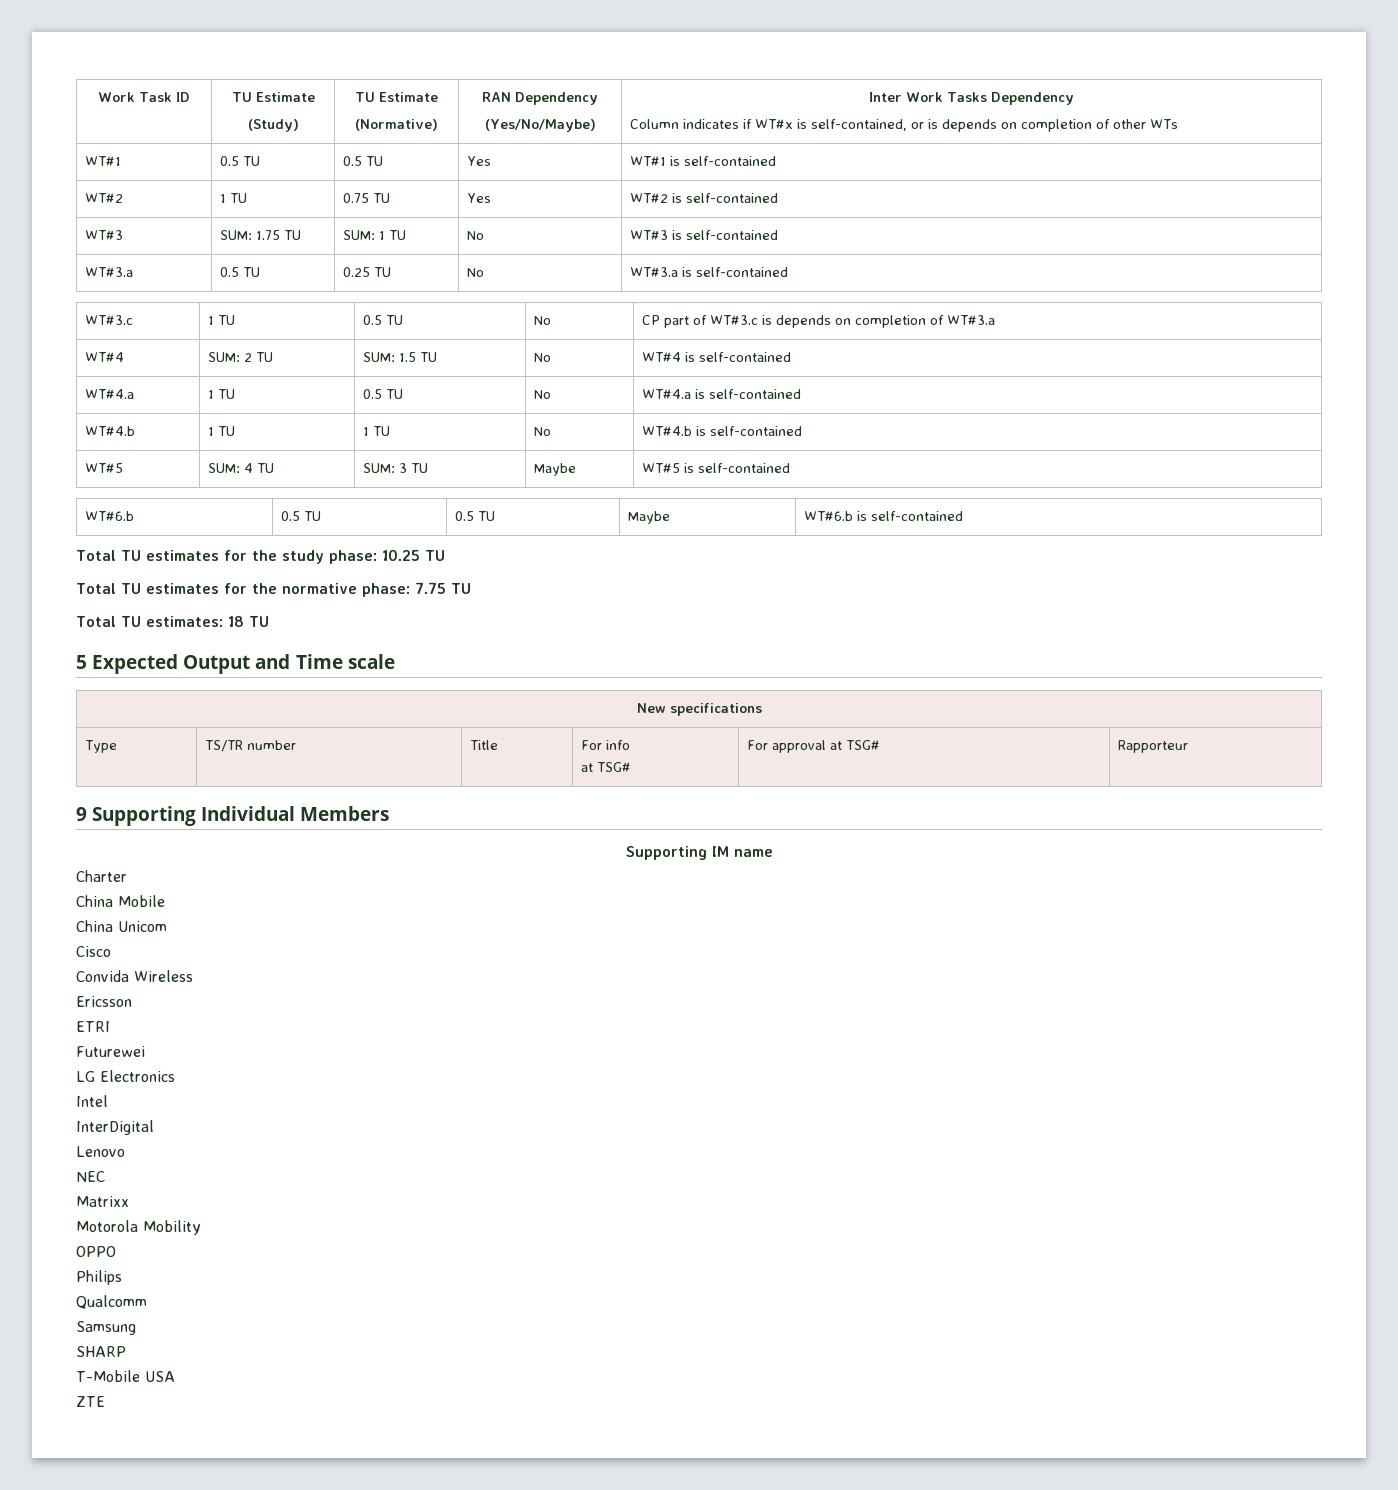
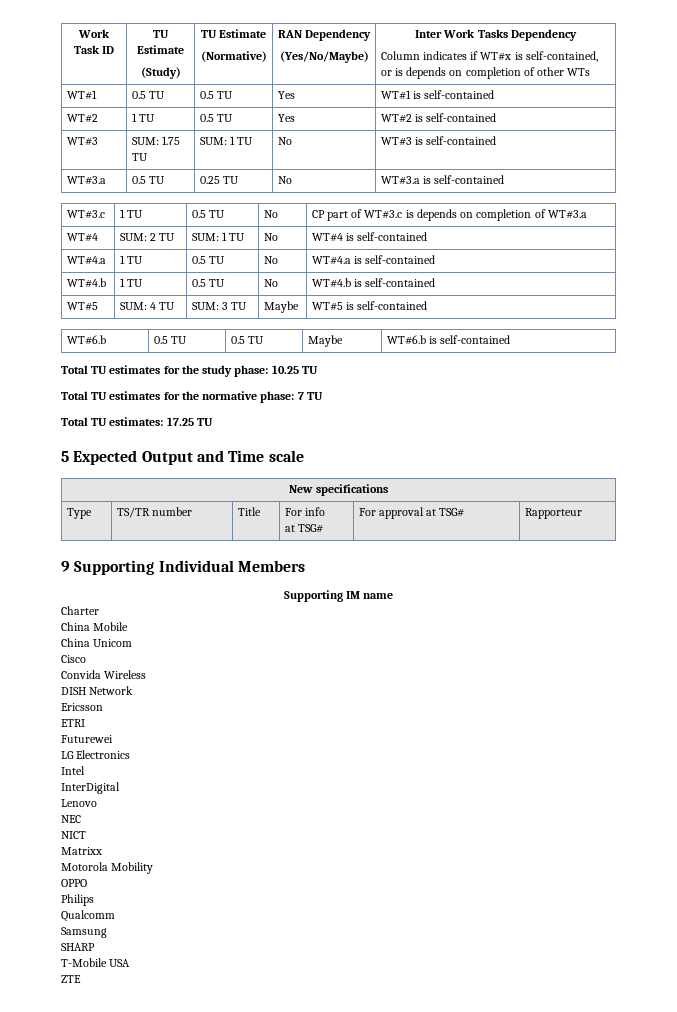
- WT#2 | 1 TU | 0.75 TU | Yes | WT#2 is self-contained
+ WT#2 | 1 TU | 0.5 TU | Yes | WT#2 is self-contained
- WT#4 | SUM: 2 TU | SUM: 1.5 TU | No | WT#4 is self-contained
+ WT#4 | SUM: 2 TU | SUM: 1 TU | No | WT#4 is self-contained
- WT#4.b | 1 TU | 1 TU | No | WT#4.b is self-contained
+ WT#4.b | 1 TU | 0.5 TU | No | WT#4.b is self-contained
- Total TU estimates for the normative phase: 7.75 TU
+ Total TU estimates for the normative phase: 7 TU
- Total TU estimates: 18 TU
+ Total TU estimates: 17.25 TU
+ DISH Network
+ NICT

